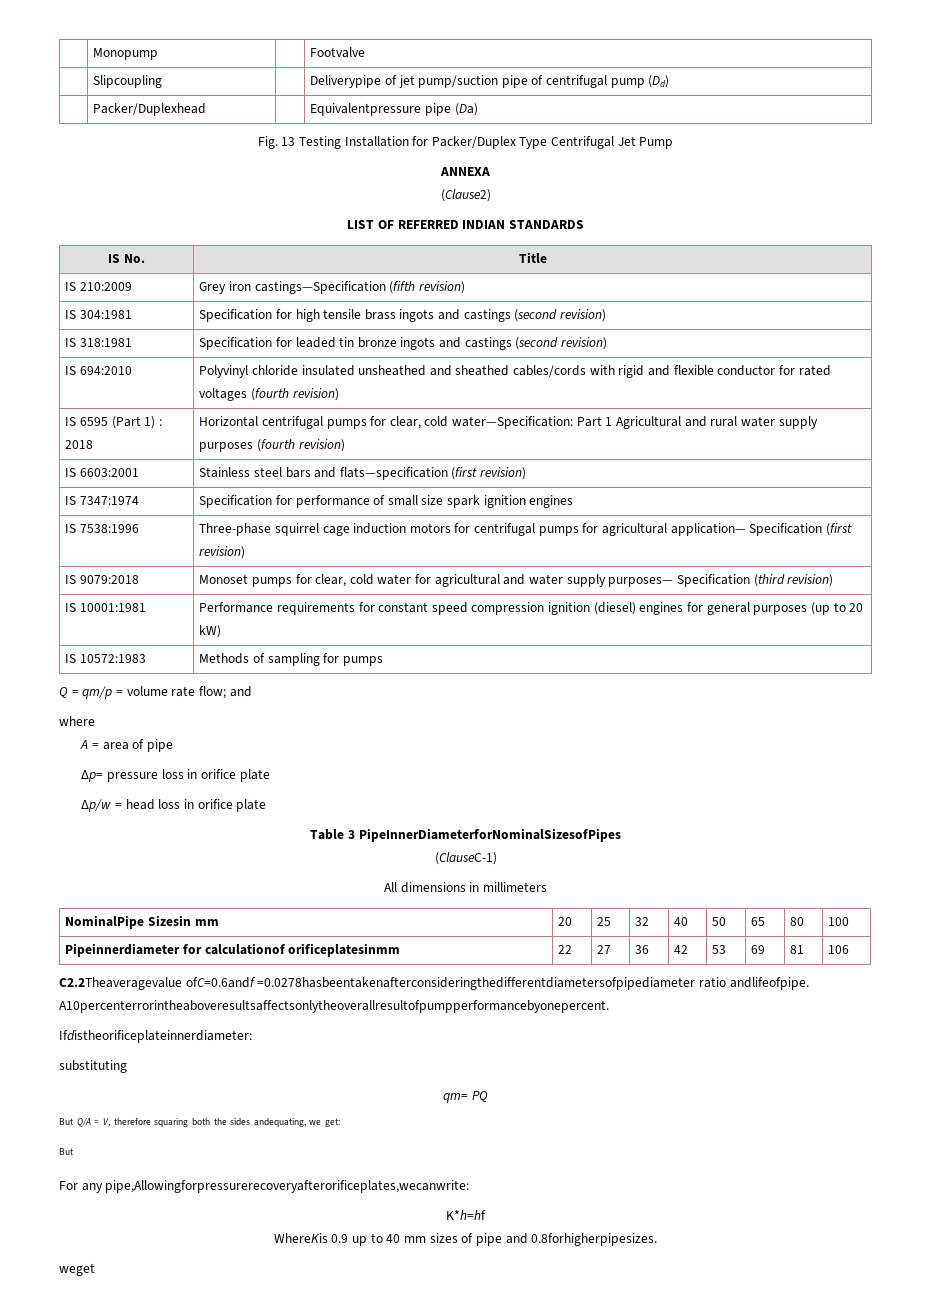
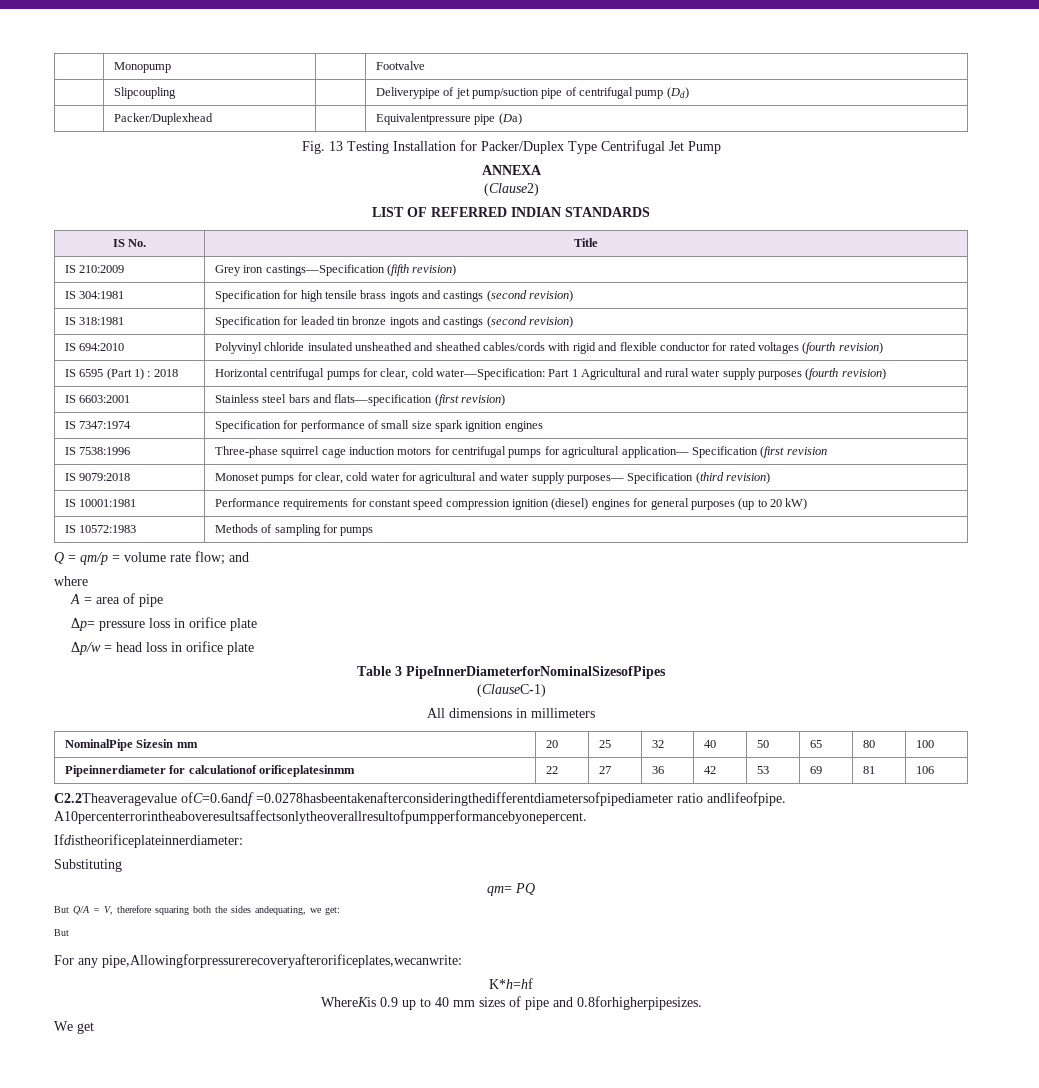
- IS 7538:1996 | Three-phase squirrel cage induction motors for centrifugal pumps for agricultural application— Specification (first revision)
+ IS 7538:1996 | Three-phase squirrel cage induction motors for centrifugal pumps for agricultural application— Specification (first revision
- substituting
+ Substituting
- weget
+ We get

